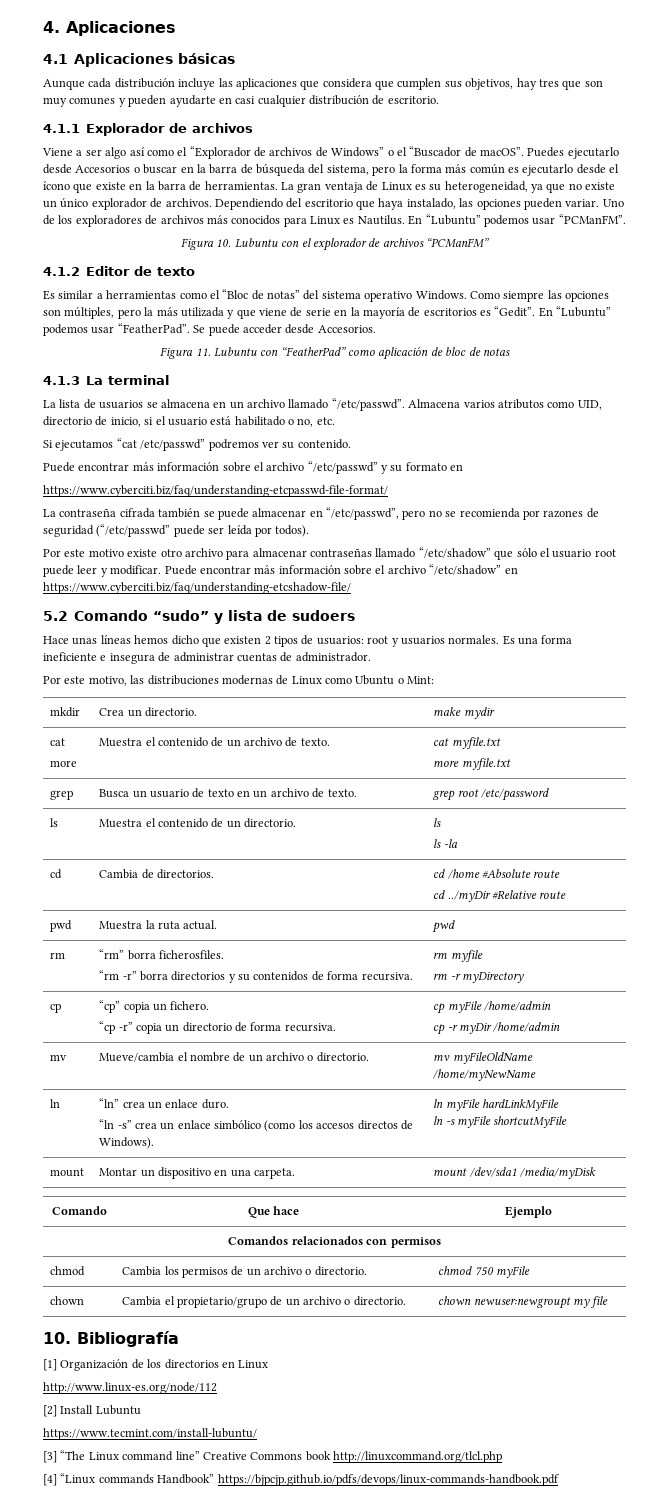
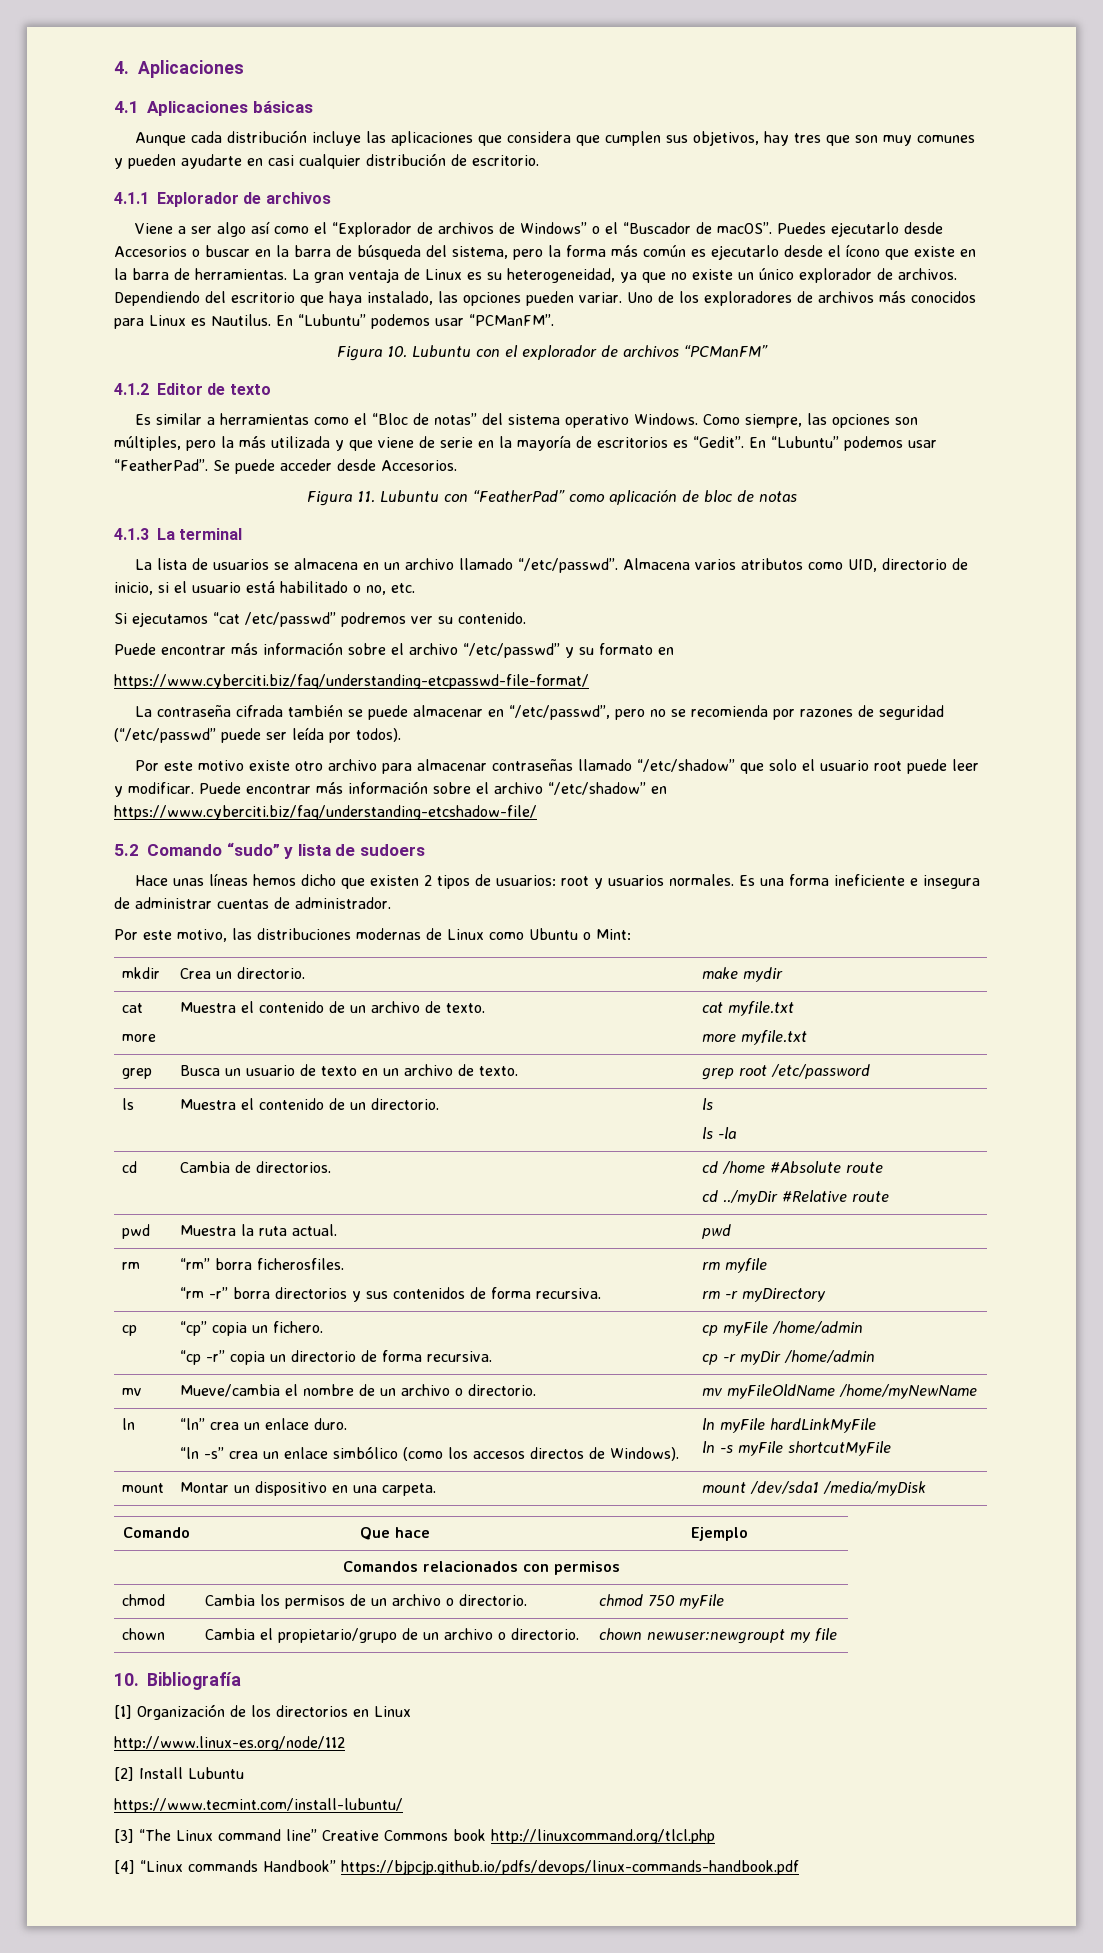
- Como siempre las opciones son múltiples, pero la más utilizada y que viene de serie en la mayoría de escritorios es “Gedit”.
+ Como siempre, las opciones son múltiples, pero la más utilizada y que viene de serie en la mayoría de escritorios es “Gedit”.
- Por este motivo existe otro archivo para almacenar contraseñas llamado “/etc/shadow” que sólo el usuario root puede leer y modificar.
+ Por este motivo existe otro archivo para almacenar contraseñas llamado “/etc/shadow” que solo el usuario root puede leer y modificar.
  rm | “rm” borra ficherosfiles.
- “rm -r” borra directorios y su contenidos de forma recursiva. | rm myfile
+ “rm -r” borra directorios y sus contenidos de forma recursiva. | rm myfile

